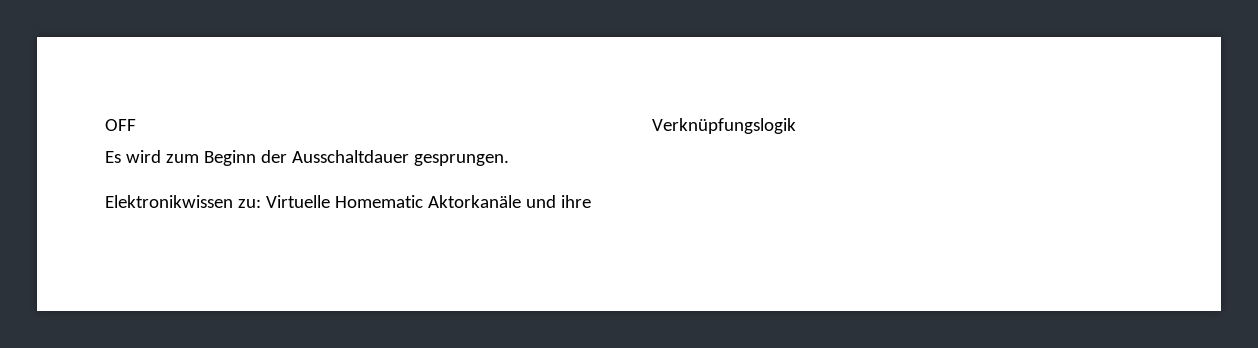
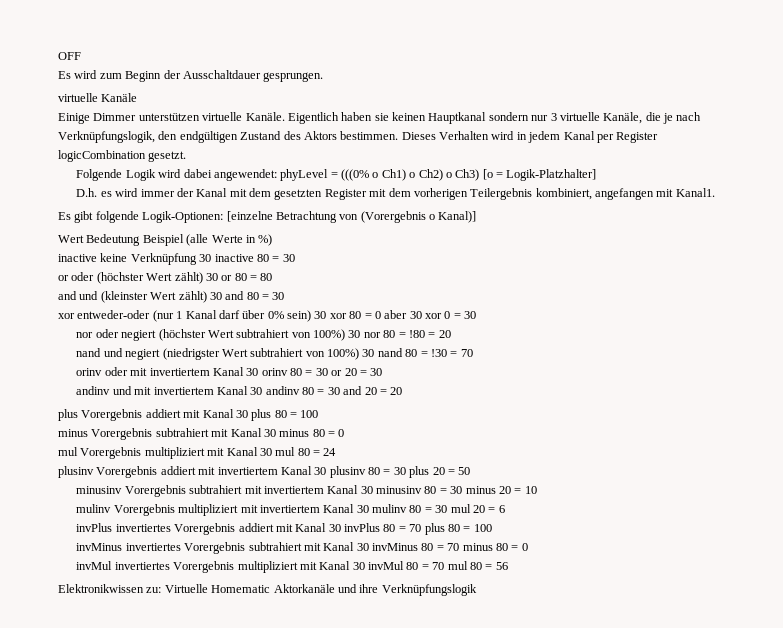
+ virtuelle Kanäle
+ Einige Dimmer unterstützen virtuelle Kanäle. Eigentlich haben sie keinen Hauptkanal sondern nur 3 virtuelle Kanäle, die je nach Verknüpfungslogik, den endgültigen Zustand des Aktors bestimmen. Dieses Verhalten wird in jedem Kanal per Register logicCombination gesetzt.
+ Folgende Logik wird dabei angewendet: phyLevel = (((0% o Ch1) o Ch2) o Ch3) [o = Logik-Platzhalter]
+ D.h. es wird immer der Kanal mit dem gesetzten Register mit dem vorherigen Teilergebnis kombiniert, angefangen mit Kanal1.
+ Es gibt folgende Logik-Optionen: [einzelne Betrachtung von (Vorergebnis o Kanal)]
+ Wert Bedeutung Beispiel (alle Werte in %)
+ inactive keine Verknüpfung 30 inactive 80 = 30
+ or oder (höchster Wert zählt) 30 or 80 = 80
+ and und (kleinster Wert zählt) 30 and 80 = 30
+ xor entweder-oder (nur 1 Kanal darf über 0% sein) 30 xor 80 = 0 aber 30 xor 0 = 30
+ nor oder negiert (höchster Wert subtrahiert von 100%) 30 nor 80 = !80 = 20
+ nand und negiert (niedrigster Wert subtrahiert von 100%) 30 nand 80 = !30 = 70
+ orinv oder mit invertiertem Kanal 30 orinv 80 = 30 or 20 = 30
+ andinv und mit invertiertem Kanal 30 andinv 80 = 30 and 20 = 20
+ plus Vorergebnis addiert mit Kanal 30 plus 80 = 100
+ minus Vorergebnis subtrahiert mit Kanal 30 minus 80 = 0
+ mul Vorergebnis multipliziert mit Kanal 30 mul 80 = 24
+ plusinv Vorergebnis addiert mit invertiertem Kanal 30 plusinv 80 = 30 plus 20 = 50
+ minusinv Vorergebnis subtrahiert mit invertiertem Kanal 30 minusinv 80 = 30 minus 20 = 10
+ mulinv Vorergebnis multipliziert mit invertiertem Kanal 30 mulinv 80 = 30 mul 20 = 6
+ invPlus invertiertes Vorergebnis addiert mit Kanal 30 invPlus 80 = 70 plus 80 = 100
+ invMinus invertiertes Vorergebnis subtrahiert mit Kanal 30 invMinus 80 = 70 minus 80 = 0
+ invMul invertiertes Vorergebnis multipliziert mit Kanal 30 invMul 80 = 70 mul 80 = 56

